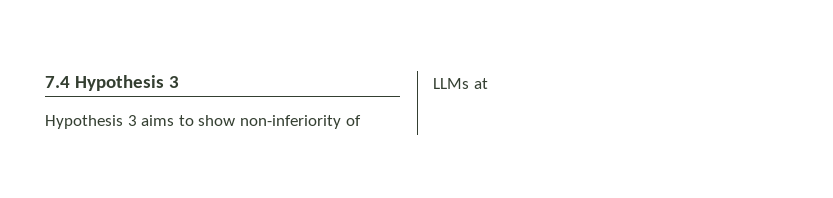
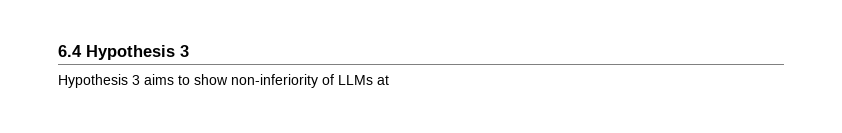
- 7.4 Hypothesis 3
+ 6.4 Hypothesis 3

